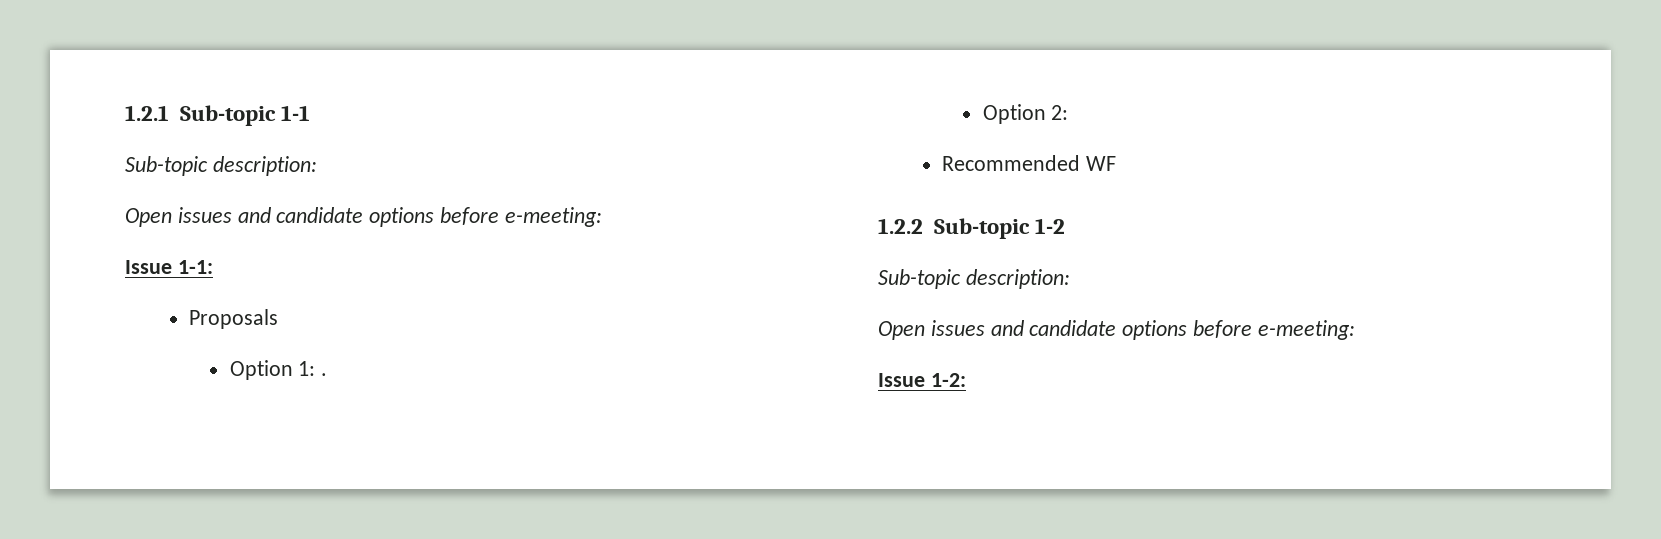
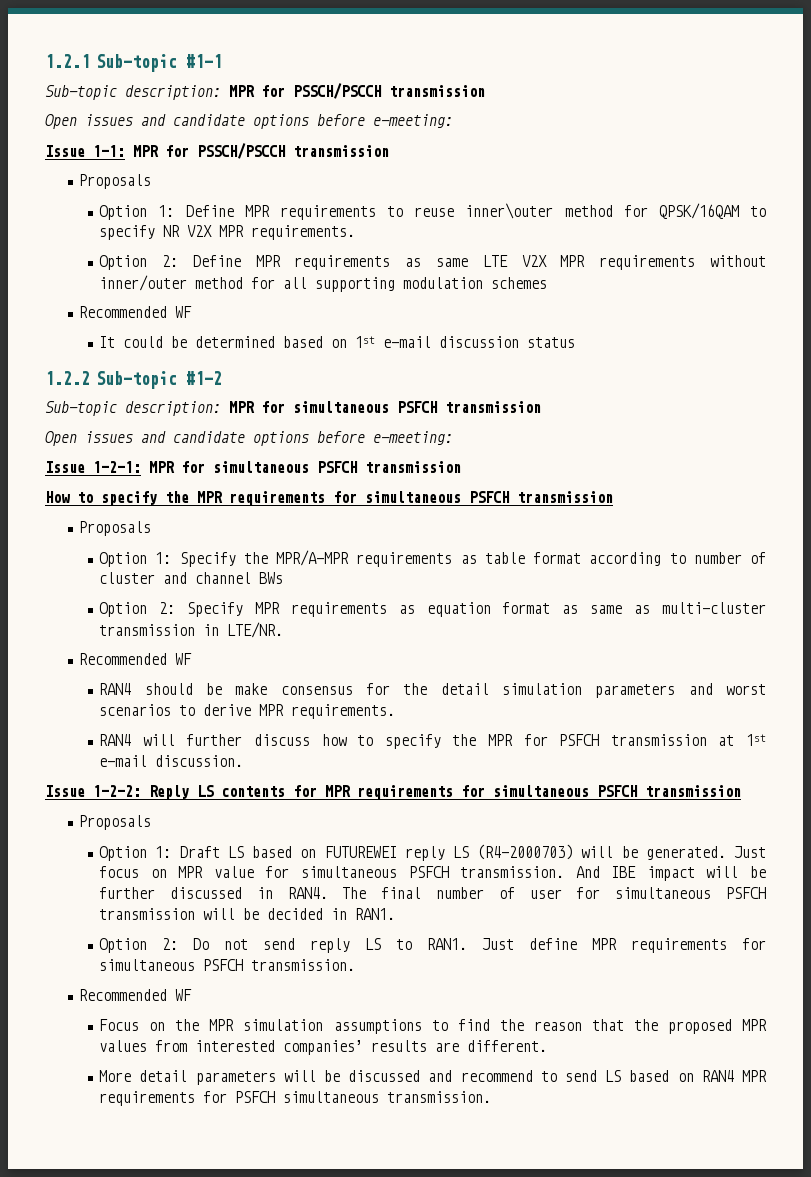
- 1.2.1 Sub-topic 1-1
- Sub-topic description:
+ 1.2.1 Sub-topic #1-1
+ Sub-topic description: MPR for PSSCH/PSCCH transmission
- Issue 1-1:
+ Issue 1-1: MPR for PSSCH/PSCCH transmission
  Proposals
- Option 1: .
- Option 2:
+ Option 1: Define MPR requirements to reuse inner\outer method for QPSK/16QAM to specify NR V2X MPR requirements.
+ Option 2: Define MPR requirements as same LTE V2X MPR requirements without inner/outer method for all supporting modulation schemes
  Recommended WF
+ It could be determined based on 1st e-mail discussion status
- 1.2.2 Sub-topic 1-2
- Sub-topic description:
+ 1.2.2 Sub-topic #1-2
+ Sub-topic description: MPR for simultaneous PSFCH transmission
  Open issues and candidate options before e-meeting:
- Issue 1-2:
+ Issue 1-2-1: MPR for simultaneous PSFCH transmission
+ How to specify the MPR requirements for simultaneous PSFCH transmission
+ Proposals
+ Option 1: Specify the MPR/A-MPR requirements as table format according to number of cluster and channel BWs
+ Option 2: Specify MPR requirements as equation format as same as multi-cluster transmission in LTE/NR.
+ Recommended WF
+ RAN4 should be make consensus for the detail simulation parameters and worst scenarios to derive MPR requirements.
+ RAN4 will further discuss how to specify the MPR for PSFCH transmission at 1st e-mail discussion.
+ Issue 1-2-2: Reply LS contents for MPR requirements for simultaneous PSFCH transmission
+ Proposals
+ Option 1: Draft LS based on FUTUREWEI reply LS (R4-2000703) will be generated. Just focus on MPR value for simultaneous PSFCH transmission. And IBE impact will be further discussed in RAN4. The final number of user for simultaneous PSFCH transmission will be decided in RAN1.
+ Option 2: Do not send reply LS to RAN1. Just define MPR requirements for simultaneous PSFCH transmission.
+ Recommended WF
+ Focus on the MPR simulation assumptions to find the reason that the proposed MPR values from interested companies’ results are different.
+ More detail parameters will be discussed and recommend to send LS based on RAN4 MPR requirements for PSFCH simultaneous transmission.

